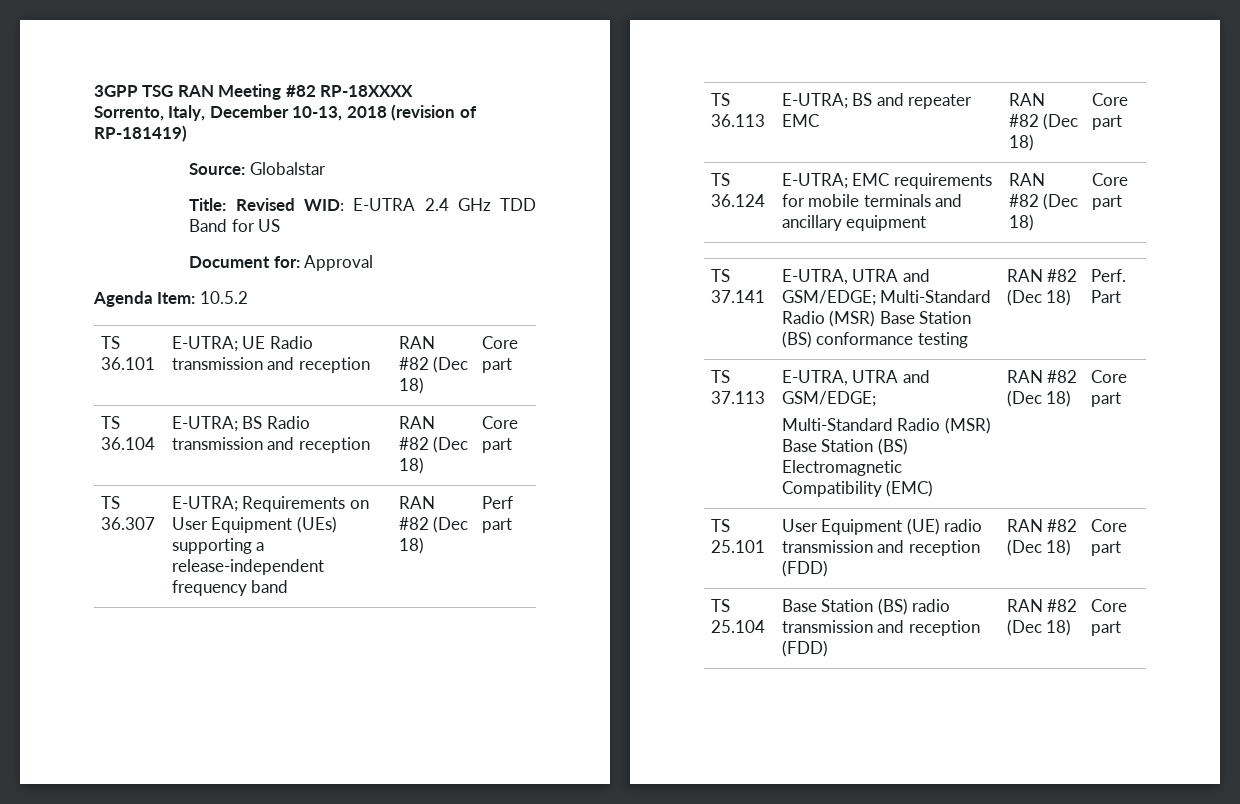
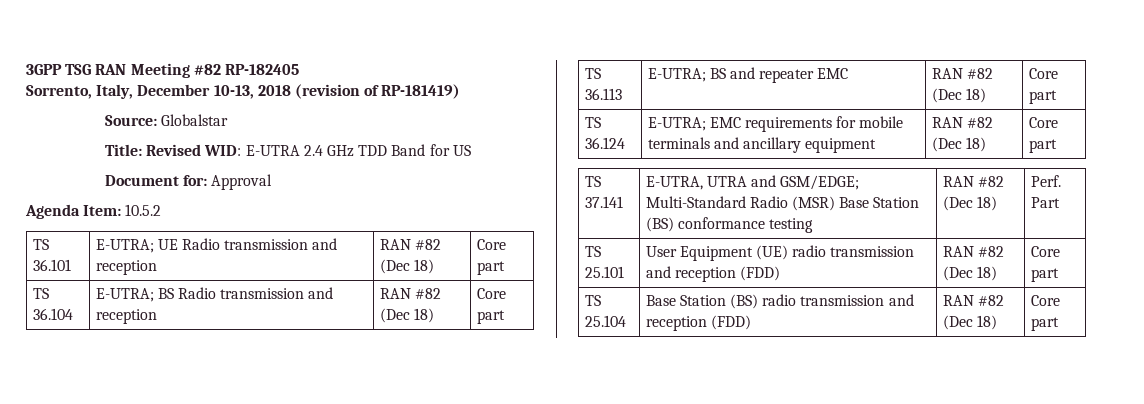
- 3GPP TSG RAN Meeting #82 RP-18XXXX
+ 3GPP TSG RAN Meeting #82 RP-182405
- TS 36.307 | E-UTRA; Requirements on User Equipment (UEs) supporting a release-independent frequency band | RAN #82 (Dec 18) | Perf part
- TS 37.113 | E-UTRA, UTRA and GSM/EDGE;
- Multi-Standard Radio (MSR) Base Station (BS) Electromagnetic Compatibility (EMC) | RAN #82 (Dec 18) | Core part

